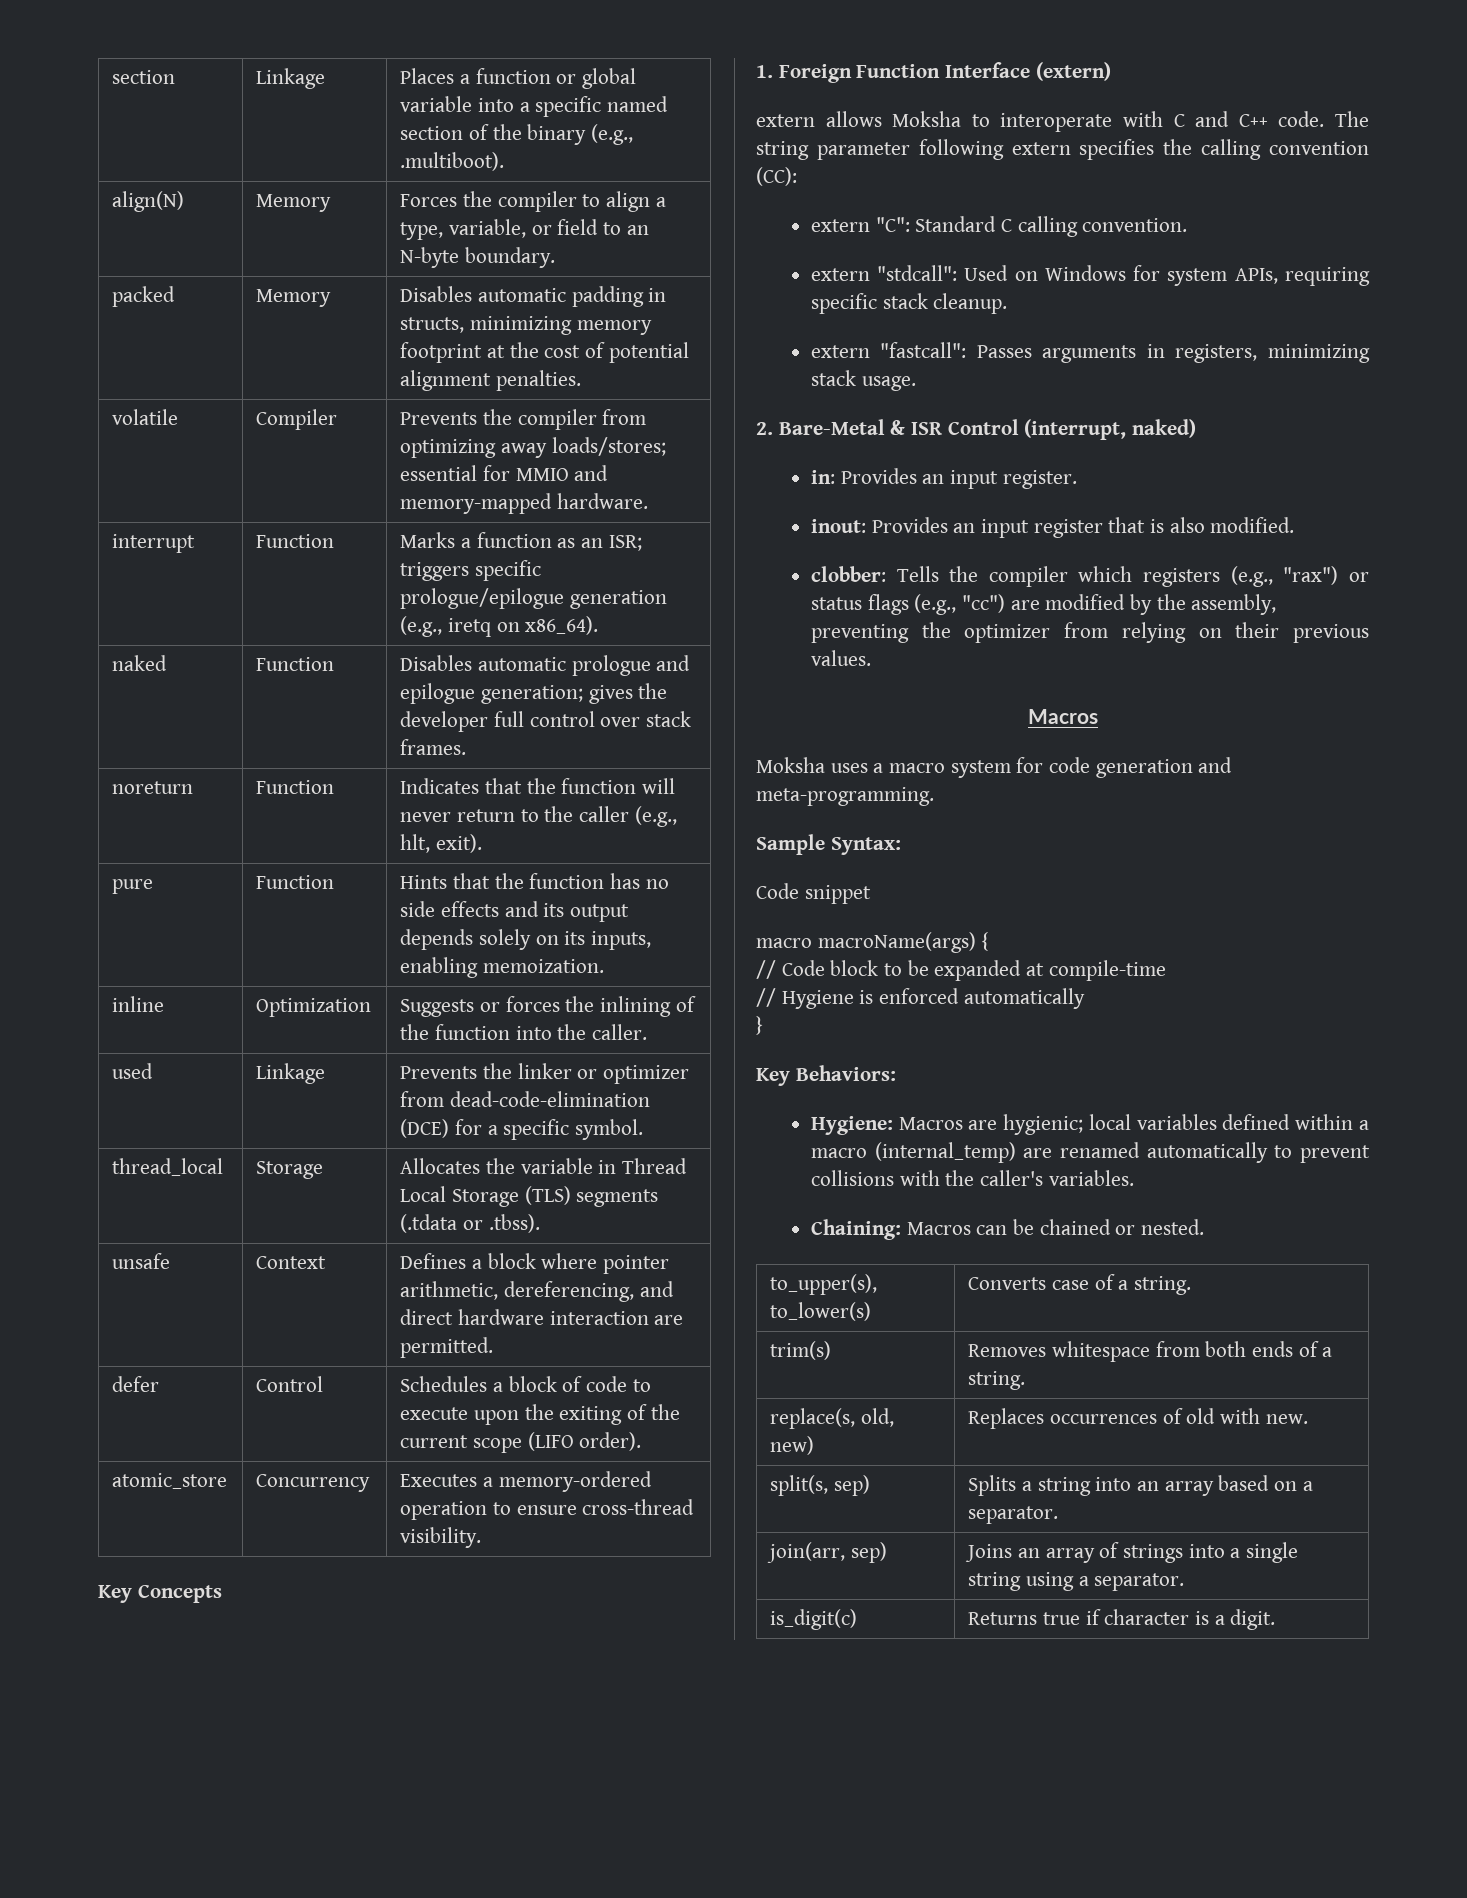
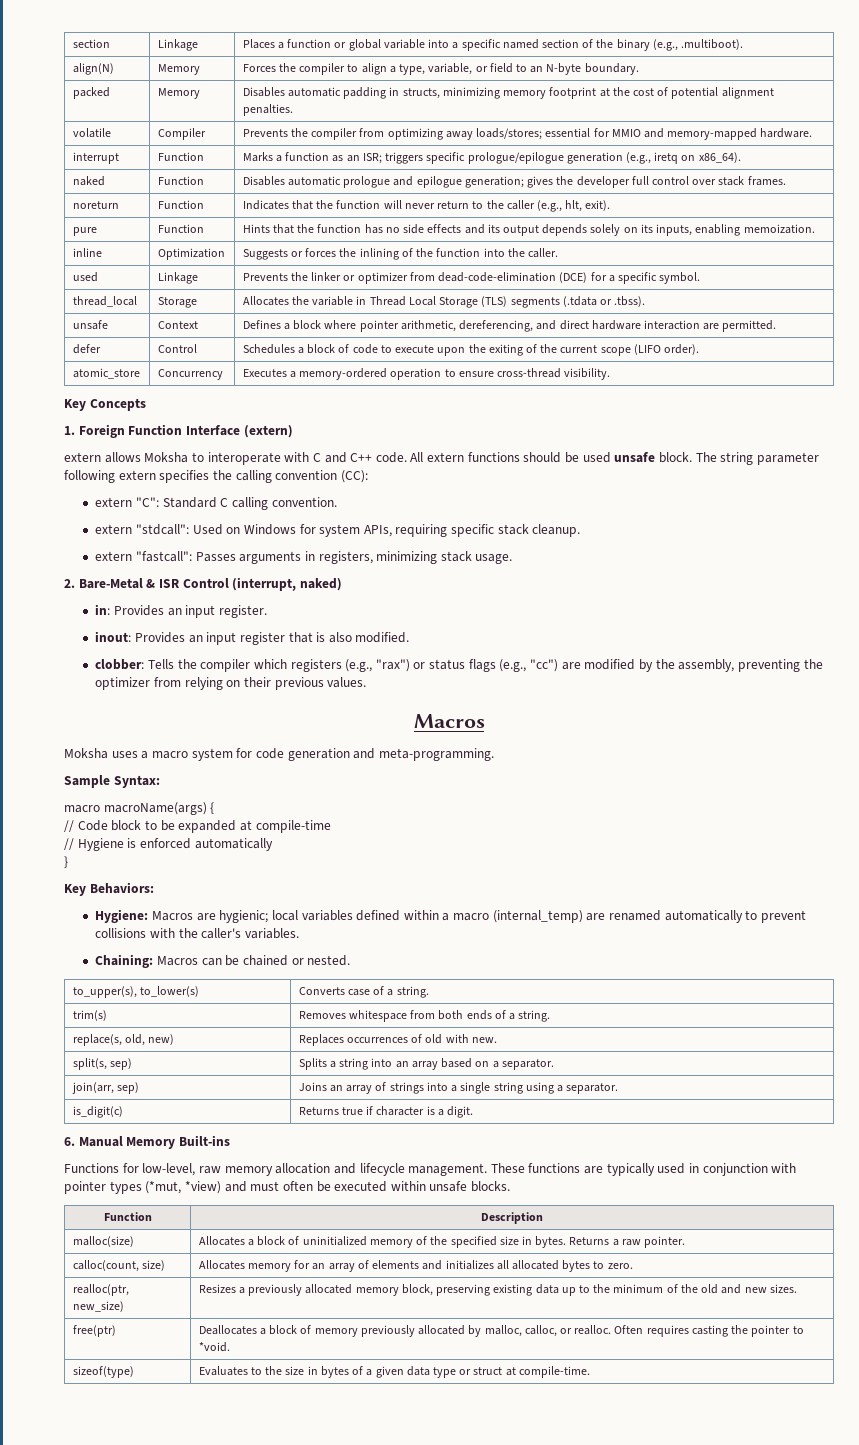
+ All extern functions should be used unsafe block.
- Code snippet
+ 6. Manual Memory Built-ins
+ Functions for low-level, raw memory allocation and lifecycle management. These functions are typically used in conjunction with pointer types (*mut, *view) and must often be executed within unsafe blocks.
+ Function | Description
+ malloc(size) | Allocates a block of uninitialized memory of the specified size in bytes. Returns a raw pointer.
+ calloc(count, size) | Allocates memory for an array of elements and initializes all allocated bytes to zero.
+ realloc(ptr, new_size) | Resizes a previously allocated memory block, preserving existing data up to the minimum of the old and new sizes.
+ free(ptr) | Deallocates a block of memory previously allocated by malloc, calloc, or realloc. Often requires casting the pointer to *void.
+ sizeof(type) | Evaluates to the size in bytes of a given data type or struct at compile-time.

